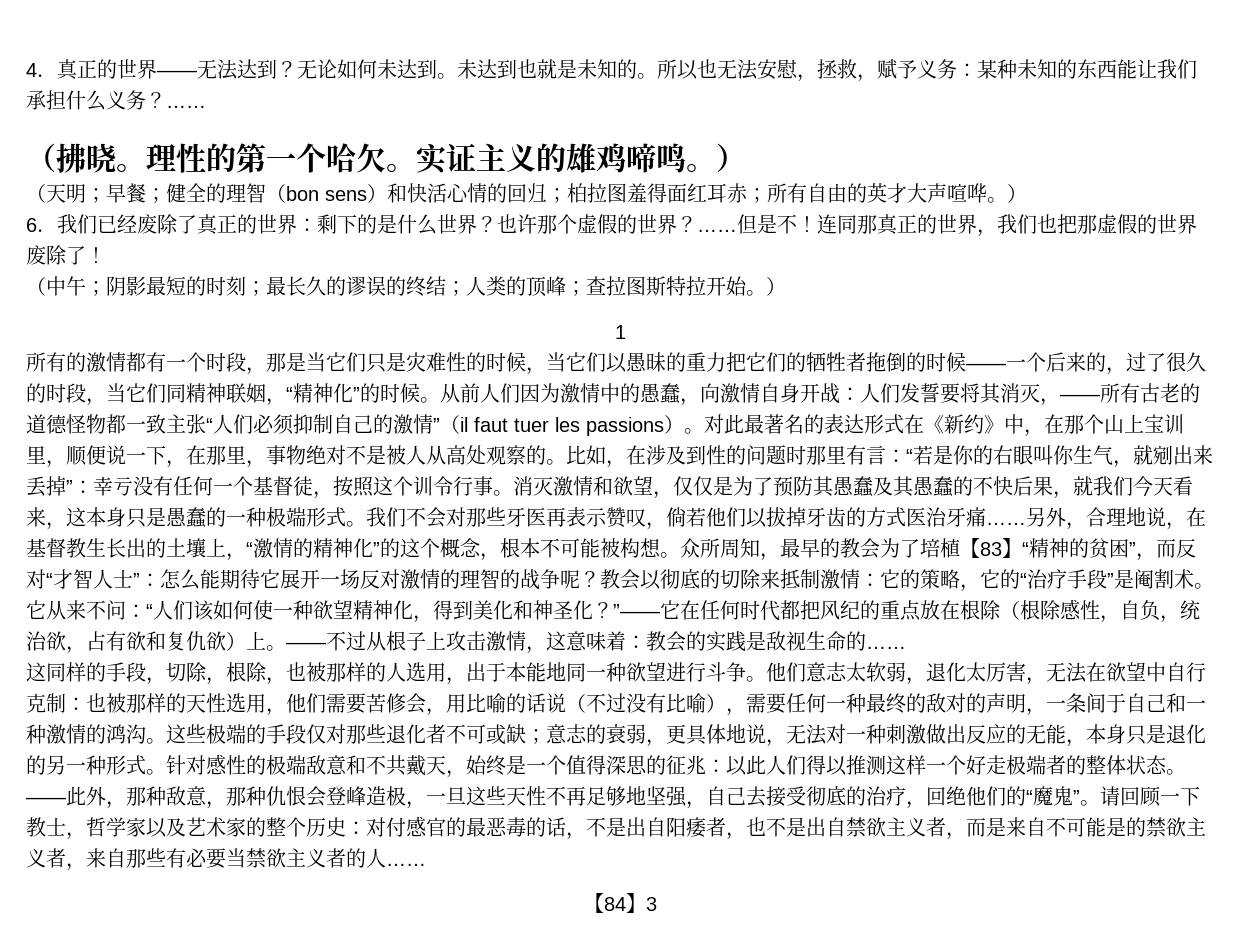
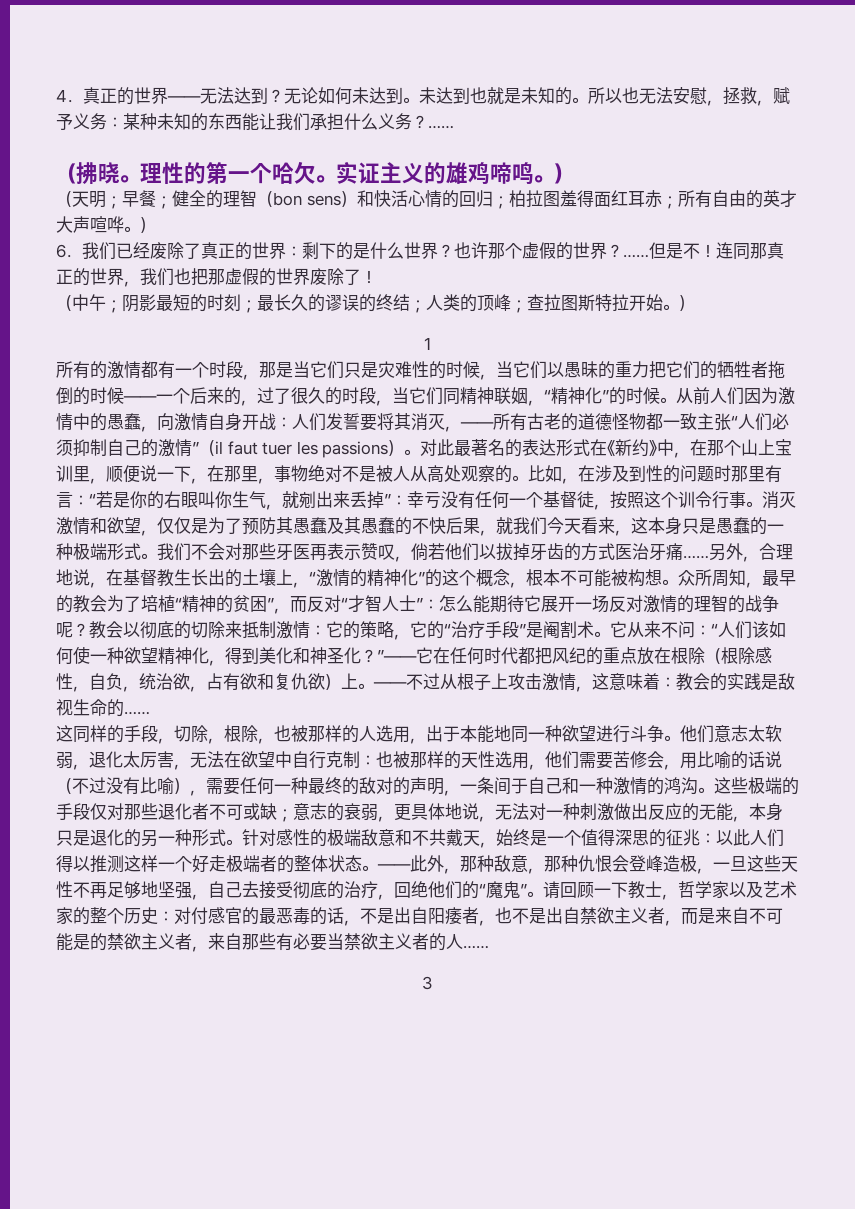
- 众所周知，最早的教会为了培植【83】“精神的贫困”，而反对“才智人士”：怎么能期待它展开一场反对激情的理智的战争呢？
+ 众所周知，最早的教会为了培植“精神的贫困”，而反对“才智人士”：怎么能期待它展开一场反对激情的理智的战争呢？
- 【84】3
+ 3

